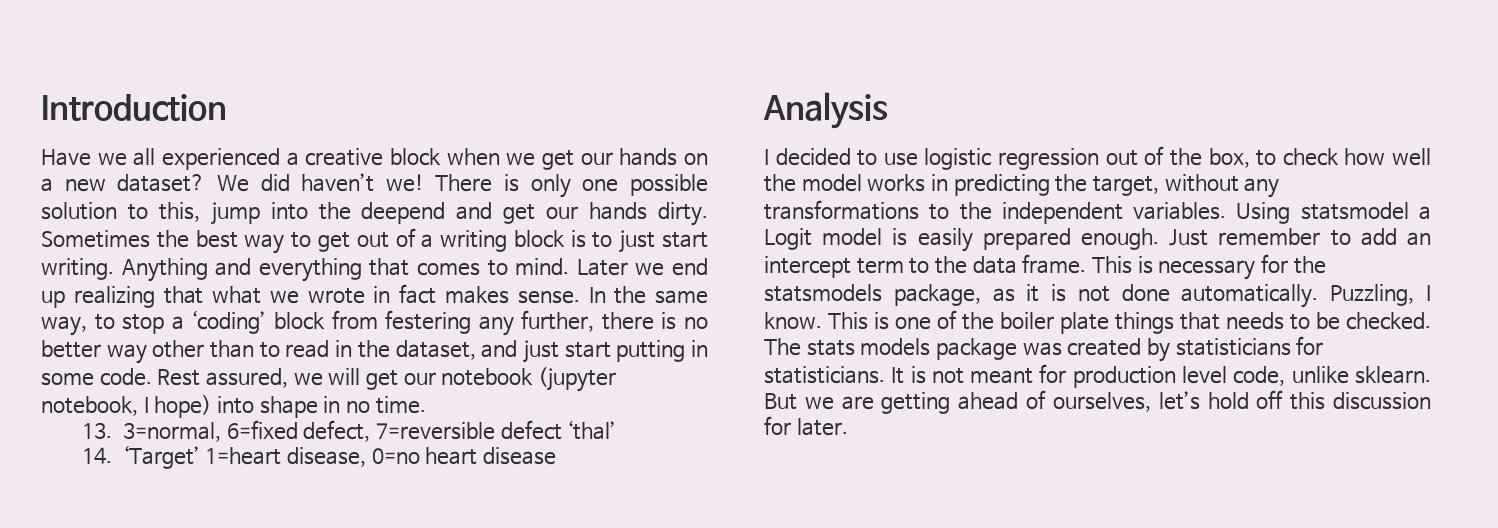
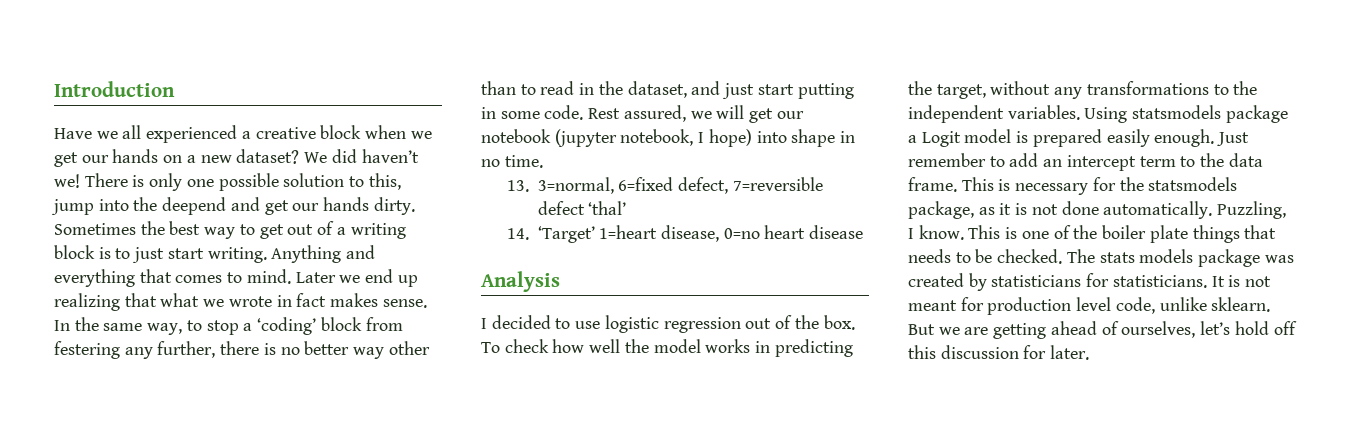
- I decided to use logistic regression out of the box, to check how well the model works in predicting the target, without any transformations to the independent variables.
+ I decided to use logistic regression out of the box. To check how well the model works in predicting the target, without any transformations to the independent variables.
- Using statsmodel a Logit model is easily prepared enough.
+ Using statsmodels package a Logit model is prepared easily enough.

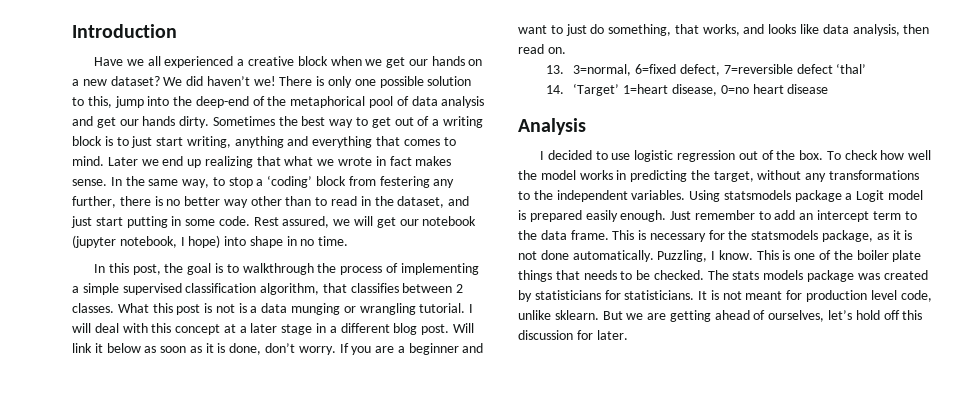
- There is only one possible solution to this, jump into the deepend and get our hands dirty.
+ There is only one possible solution to this, jump into the deep-end of the metaphorical pool of data analysis and get our hands dirty.
- Sometimes the best way to get out of a writing block is to just start writing. Anything and everything that comes to mind.
+ Sometimes the best way to get out of a writing block is to just start writing, anything and everything that comes to mind.
+ In this post, the goal is to walkthrough the process of implementing a simple supervised classification algorithm, that classifies between 2 classes. What this post is not is a data munging or wrangling tutorial. I will deal with this concept at a later stage in a different blog post. Will link it below as soon as it is done, don’t worry. If you are a beginner and want to just do something, that works, and looks like data analysis, then read on.

